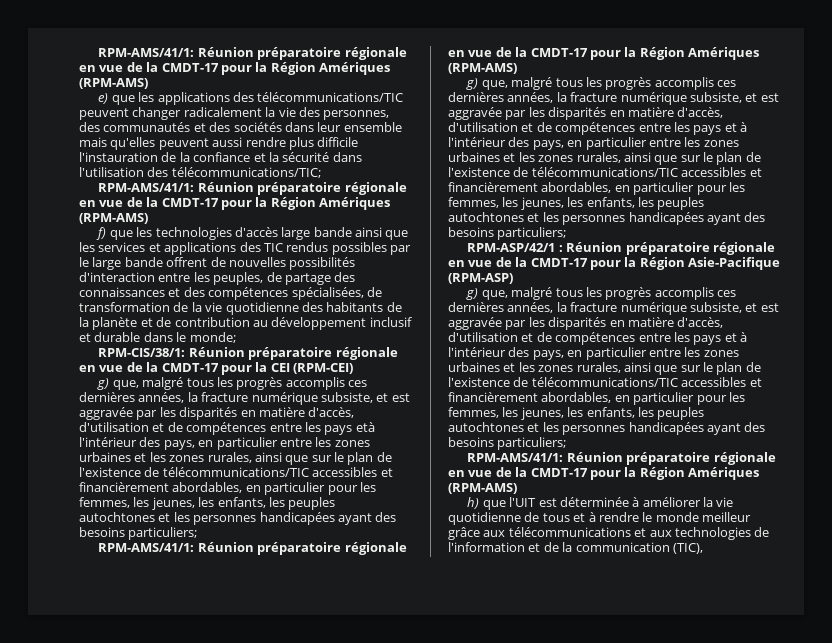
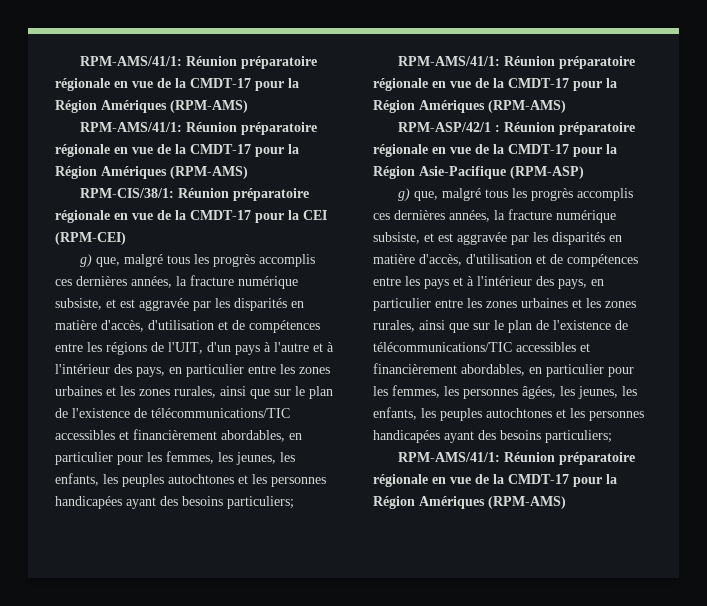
- e) que les applications des télécommunications/TIC peuvent changer radicalement la vie des personnes, des communautés et des sociétés dans leur ensemble mais qu'elles peuvent aussi rendre plus difficile l'instauration de la confiance et la sécurité dans l'utilisation des télécommunications/TIC;
- f) que les technologies d'accès large bande ainsi que les services et applications des TIC rendus possibles par le large bande offrent de nouvelles possibilités d'interaction entre les peuples, de partage des connaissances et des compétences spécialisées, de transformation de la vie quotidienne des habitants de la planète et de contribution au développement inclusif et durable dans le monde;
- g) que, malgré tous les progrès accomplis ces dernières années, la fracture numérique subsiste, et est aggravée par les disparités en matière d'accès, d'utilisation et de compétences entre les pays età l'intérieur des pays, en particulier entre les zones urbaines et les zones rurales, ainsi que sur le plan de l'existence de télécommunications/TIC accessibles et financièrement abordables, en particulier pour les femmes, les jeunes, les enfants, les peuples autochtones et les personnes handicapées ayant des besoins particuliers;
+ g) que, malgré tous les progrès accomplis ces dernières années, la fracture numérique subsiste, et est aggravée par les disparités en matière d'accès, d'utilisation et de compétences entre les régions de l'UIT, d'un pays à l'autre et à l'intérieur des pays, en particulier entre les zones urbaines et les zones rurales, ainsi que sur le plan de l'existence de télécommunications/TIC accessibles et financièrement abordables, en particulier pour les femmes, les jeunes, les enfants, les peuples autochtones et les personnes handicapées ayant des besoins particuliers;
  RPM-AMS/41/1: Réunion préparatoire régionale en vue de la CMDT-17 pour la Région Amériques (RPM-AMS)
- g) que, malgré tous les progrès accomplis ces dernières années, la fracture numérique subsiste, et est aggravée par les disparités en matière d'accès, d'utilisation et de compétences entre les pays et à l'intérieur des pays, en particulier entre les zones urbaines et les zones rurales, ainsi que sur le plan de l'existence de télécommunications/TIC accessibles et financièrement abordables, en particulier pour les femmes, les jeunes, les enfants, les peuples autochtones et les personnes handicapées ayant des besoins particuliers;
  Réunion préparatoire régionale en vue de la CMDT-17 pour la Région Asie-Pacifique (RPM-ASP)
- g) que, malgré tous les progrès accomplis ces dernières années, la fracture numérique subsiste, et est aggravée par les disparités en matière d'accès, d'utilisation et de compétences entre les pays et à l'intérieur des pays, en particulier entre les zones urbaines et les zones rurales, ainsi que sur le plan de l'existence de télécommunications/TIC accessibles et financièrement abordables, en particulier pour les femmes, les jeunes, les enfants, les peuples autochtones et les personnes handicapées ayant des besoins particuliers;
+ g) que, malgré tous les progrès accomplis ces dernières années, la fracture numérique subsiste, et est aggravée par les disparités en matière d'accès, d'utilisation et de compétences entre les pays et à l'intérieur des pays, en particulier entre les zones urbaines et les zones rurales, ainsi que sur le plan de l'existence de télécommunications/TIC accessibles et financièrement abordables, en particulier pour les femmes, les personnes âgées, les jeunes, les enfants, les peuples autochtones et les personnes handicapées ayant des besoins particuliers;
- h) que l'UIT est déterminée à améliorer la vie quotidienne de tous et à rendre le monde meilleur grâce aux télécommunications et aux technologies de l'information et de la communication (TIC),

